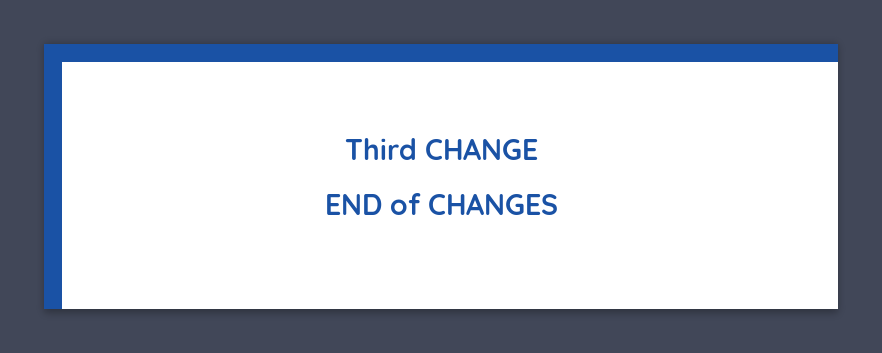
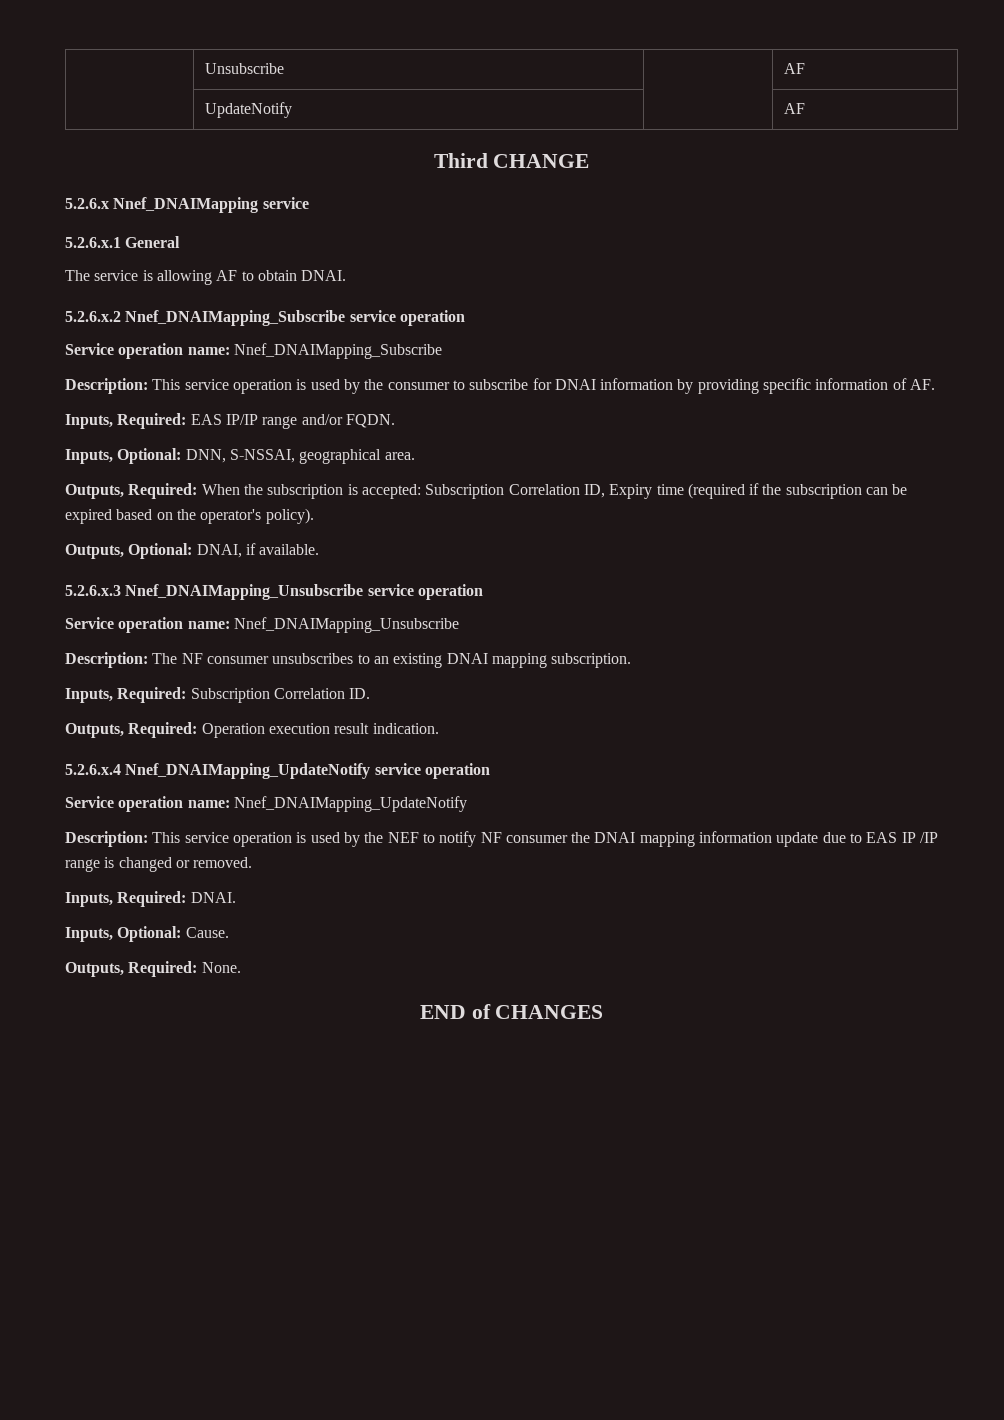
+ | Unsubscribe | | AF
+ | UpdateNotify | | AF
  Third CHANGE
+ 5.2.6.x Nnef_DNAIMapping service
+ 5.2.6.x.1 General
+ The service is allowing AF to obtain DNAI.
+ 5.2.6.x.2 Nnef_DNAIMapping_Subscribe service operation
+ Service operation name: Nnef_DNAIMapping_Subscribe
+ Description: This service operation is used by the consumer to subscribe for DNAI information by providing specific information of AF.
+ Inputs, Required: EAS IP/IP range and/or FQDN.
+ Inputs, Optional: DNN, S-NSSAI, geographical area.
+ Outputs, Required: When the subscription is accepted: Subscription Correlation ID, Expiry time (required if the subscription can be expired based on the operator's policy).
+ Outputs, Optional: DNAI, if available.
+ 5.2.6.x.3 Nnef_DNAIMapping_Unsubscribe service operation
+ Service operation name: Nnef_DNAIMapping_Unsubscribe
+ Description: The NF consumer unsubscribes to an existing DNAI mapping subscription.
+ Inputs, Required: Subscription Correlation ID.
+ Outputs, Required: Operation execution result indication.
+ 5.2.6.x.4 Nnef_DNAIMapping_UpdateNotify service operation
+ Service operation name: Nnef_DNAIMapping_UpdateNotify
+ Description: This service operation is used by the NEF to notify NF consumer the DNAI mapping information update due to EAS IP /IP range is changed or removed.
+ Inputs, Required: DNAI.
+ Inputs, Optional: Cause.
+ Outputs, Required: None.

